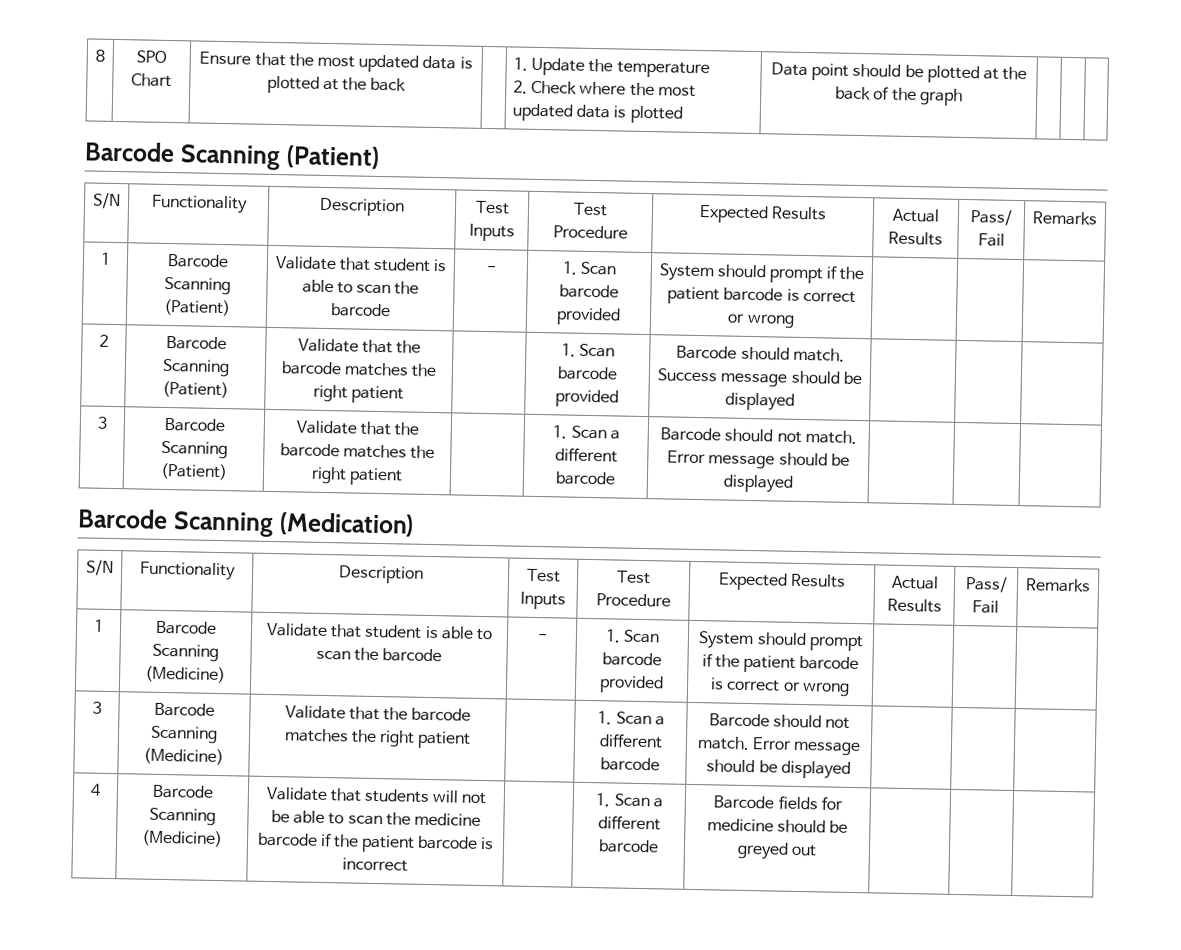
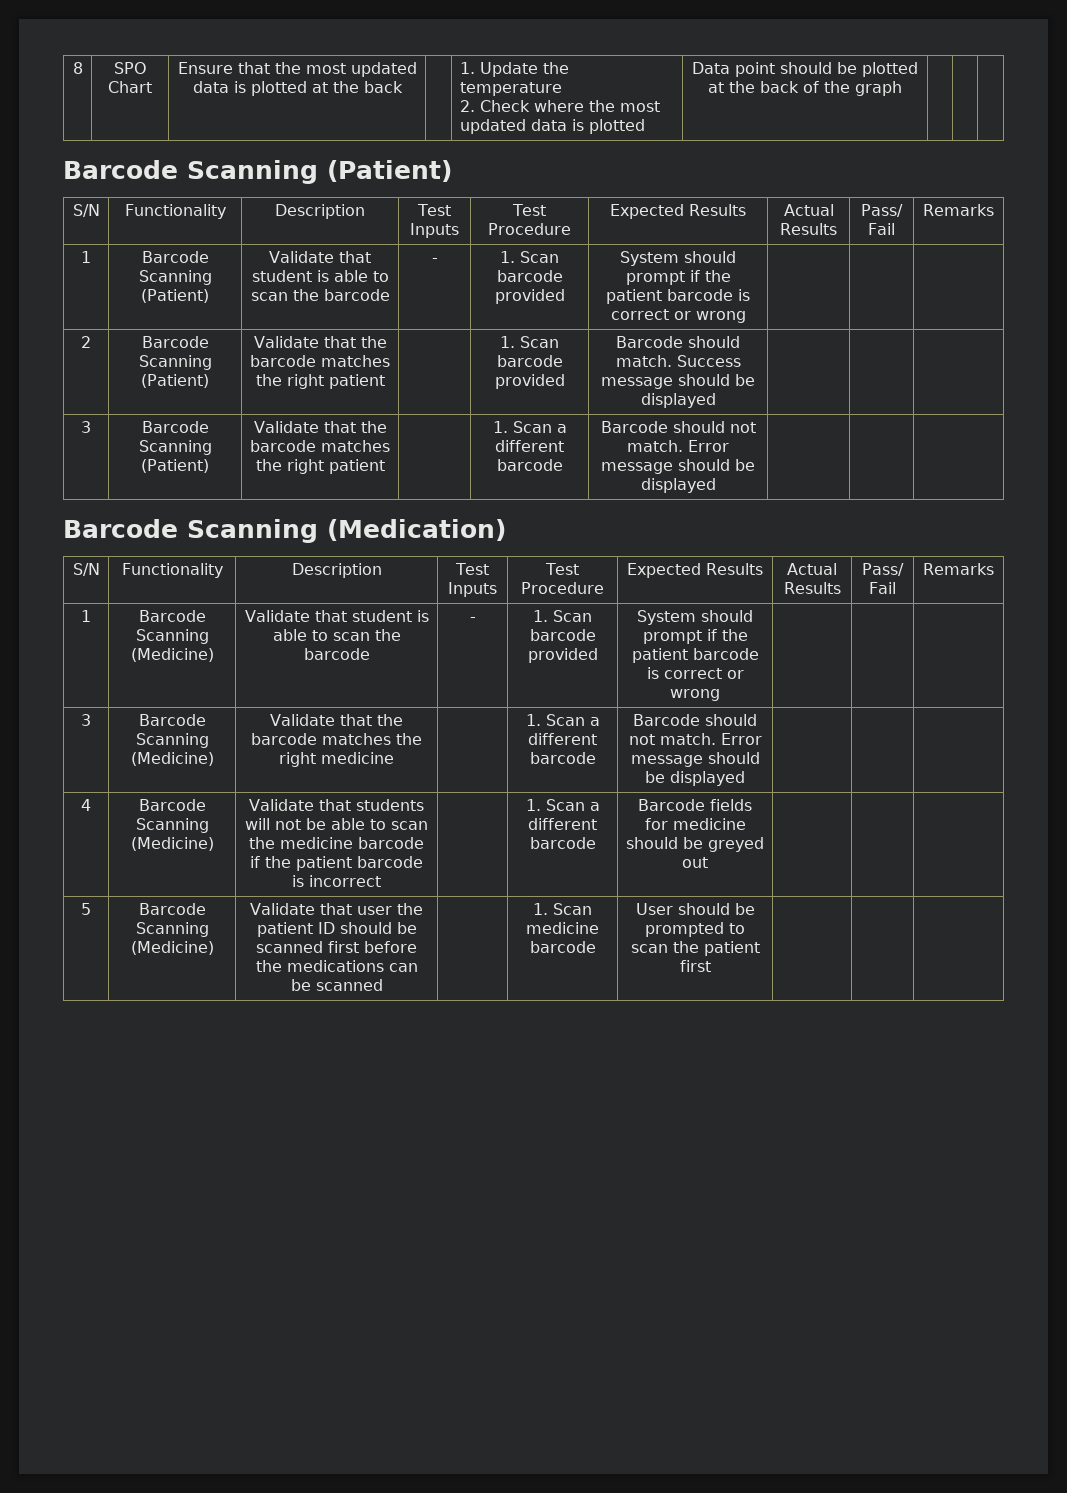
- 3 | Barcode Scanning (Medicine) | Validate that the barcode matches the right patient | | 1. Scan a different barcode | Barcode should not match. Error message should be displayed | | |
+ 3 | Barcode Scanning (Medicine) | Validate that the barcode matches the right medicine | | 1. Scan a different barcode | Barcode should not match. Error message should be displayed | | |
+ 5 | Barcode Scanning (Medicine) | Validate that user the patient ID should be scanned first before the medications can be scanned | | 1. Scan medicine barcode | User should be prompted to scan the patient first | | |

